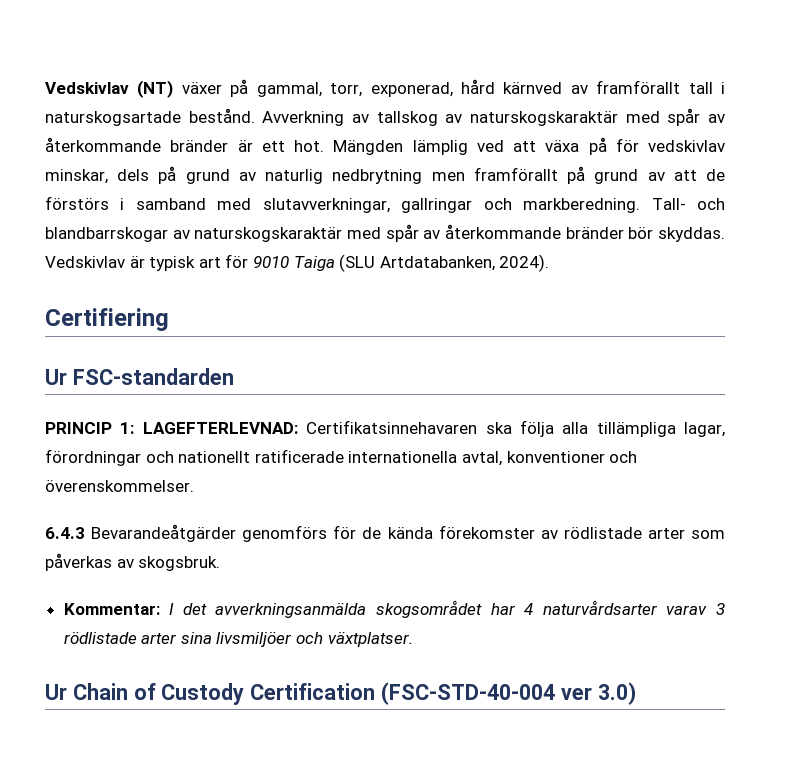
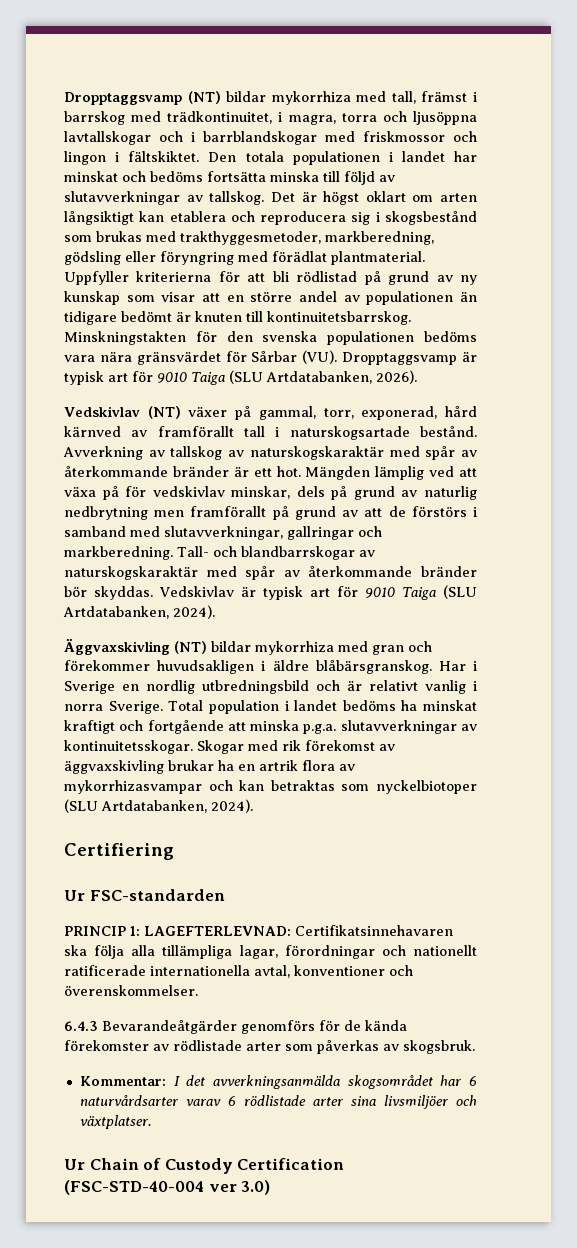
+ Dropptaggsvamp (NT) bildar mykorrhiza med tall, främst i barrskog med trädkontinuitet, i magra, torra och ljusöppna lavtallskogar och i barrblandskogar med friskmossor och lingon i fältskiktet. Den totala populationen i landet har minskat och bedöms fortsätta minska till följd av slutavverkningar av tallskog. Det är högst oklart om arten långsiktigt kan etablera och reproducera sig i skogsbestånd som brukas med trakthyggesmetoder, markberedning, gödsling eller föryngring med förädlat plantmaterial. Uppfyller kriterierna för att bli rödlistad på grund av ny kunskap som visar att en större andel av populationen än tidigare bedömt är knuten till kontinuitetsbarrskog. Minskningstakten för den svenska populationen bedöms vara nära gränsvärdet för Sårbar (VU). Dropptaggsvamp är typisk art för 9010 Taiga (SLU Artdatabanken, 2026).
+ Äggvaxskivling (NT) bildar mykorrhiza med gran och förekommer huvudsakligen i äldre blåbärsgranskog. Har i Sverige en nordlig utbredningsbild och är relativt vanlig i norra Sverige. Total population i landet bedöms ha minskat kraftigt och fortgående att minska p.g.a. slutavverkningar av kontinuitetsskogar. Skogar med rik förekomst av äggvaxskivling brukar ha en artrik flora av mykorrhizasvampar och kan betraktas som nyckelbiotoper (SLU Artdatabanken, 2024).
- Kommentar: I det avverkningsanmälda skogsområdet har 4 naturvårdsarter varav 3 rödlistade arter sina livsmiljöer och växtplatser.
+ Kommentar: I det avverkningsanmälda skogsområdet har 6 naturvårdsarter varav 6 rödlistade arter sina livsmiljöer och växtplatser.

